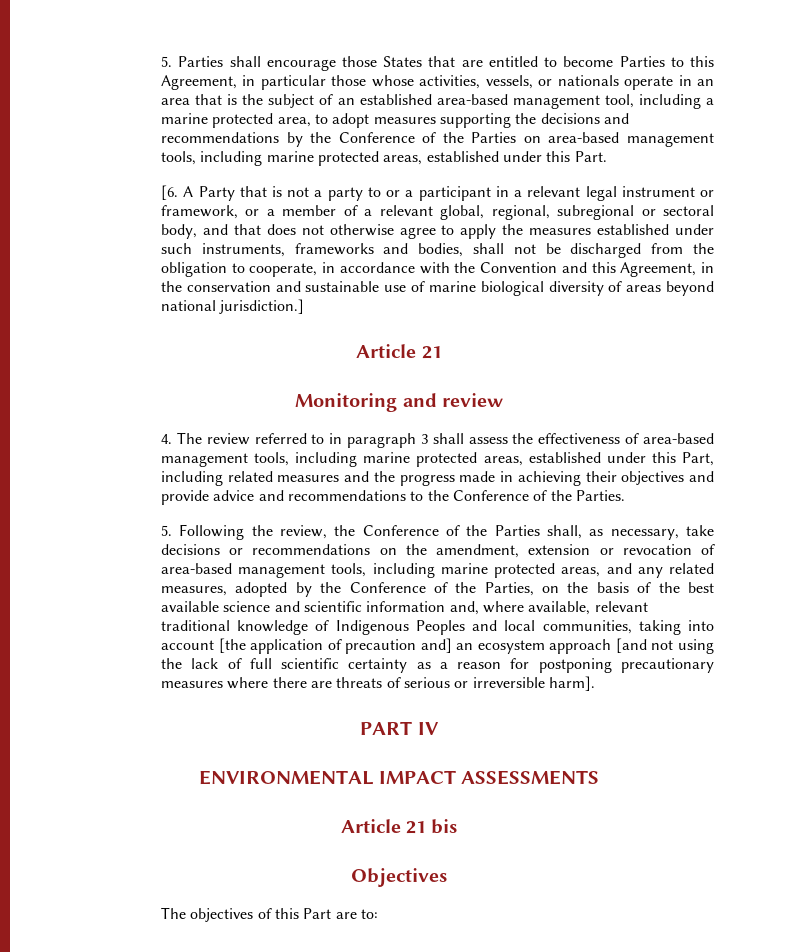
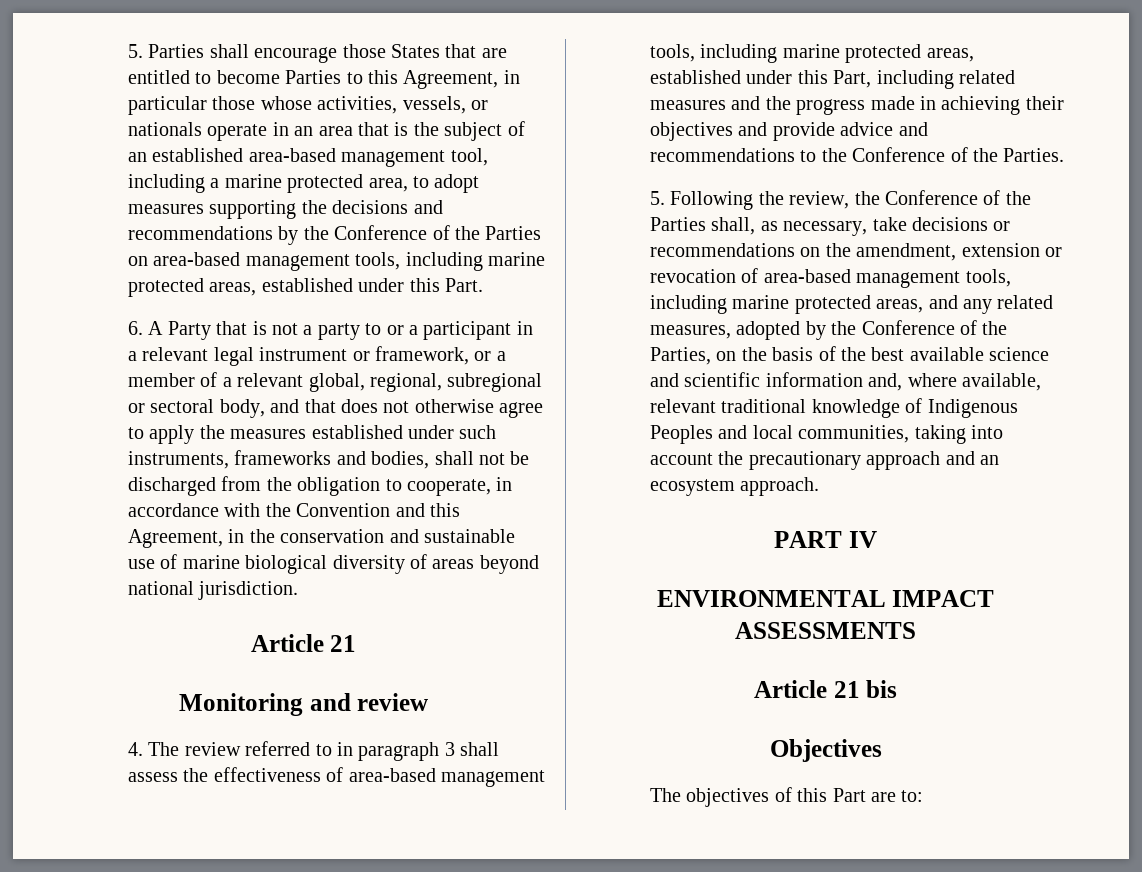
- [6. A Party that is not a party to or a participant in a relevant legal instrument or framework, or a member of a relevant global, regional, subregional or sectoral body, and that does not otherwise agree to apply the measures established under such instruments, frameworks and bodies, shall not be discharged from the obligation to cooperate, in accordance with the Convention and this Agreement, in the conservation and sustainable use of marine biological diversity of areas beyond national jurisdiction.]
+ 6. A Party that is not a party to or a participant in a relevant legal instrument or framework, or a member of a relevant global, regional, subregional or sectoral body, and that does not otherwise agree to apply the measures established under such instruments, frameworks and bodies, shall not be discharged from the obligation to cooperate, in accordance with the Convention and this Agreement, in the conservation and sustainable use of marine biological diversity of areas beyond national jurisdiction.
- 5. Following the review, the Conference of the Parties shall, as necessary, take decisions or recommendations on the amendment, extension or revocation of area-based management tools, including marine protected areas, and any related measures, adopted by the Conference of the Parties, on the basis of the best available science and scientific information and, where available, relevant traditional knowledge of Indigenous Peoples and local communities, taking into account [the application of precaution and] an ecosystem approach [and not using the lack of full scientific certainty as a reason for postponing precautionary measures where there are threats of serious or irreversible harm].
+ 5. Following the review, the Conference of the Parties shall, as necessary, take decisions or recommendations on the amendment, extension or revocation of area-based management tools, including marine protected areas, and any related measures, adopted by the Conference of the Parties, on the basis of the best available science and scientific information and, where available, relevant traditional knowledge of Indigenous Peoples and local communities, taking into account the precautionary approach and an ecosystem approach.

